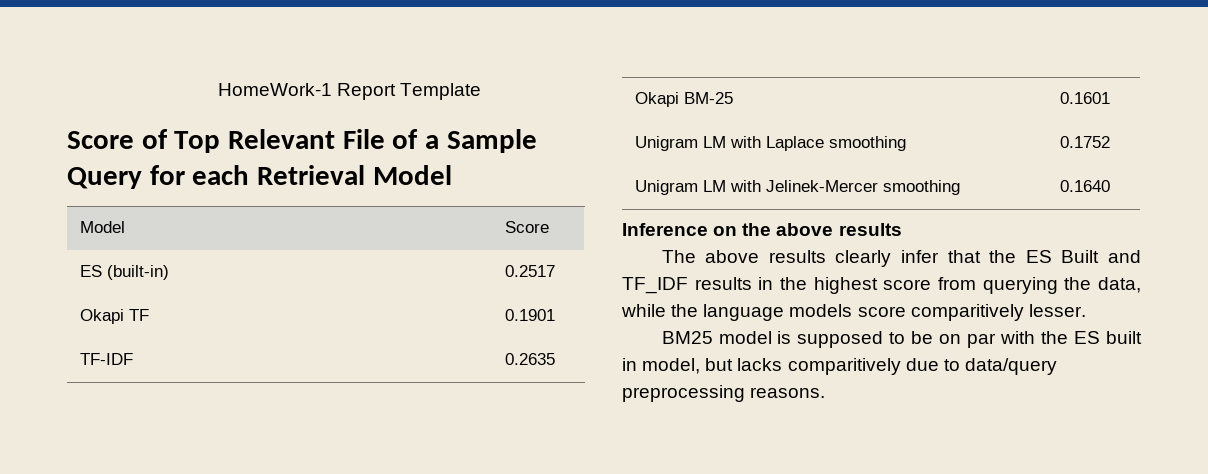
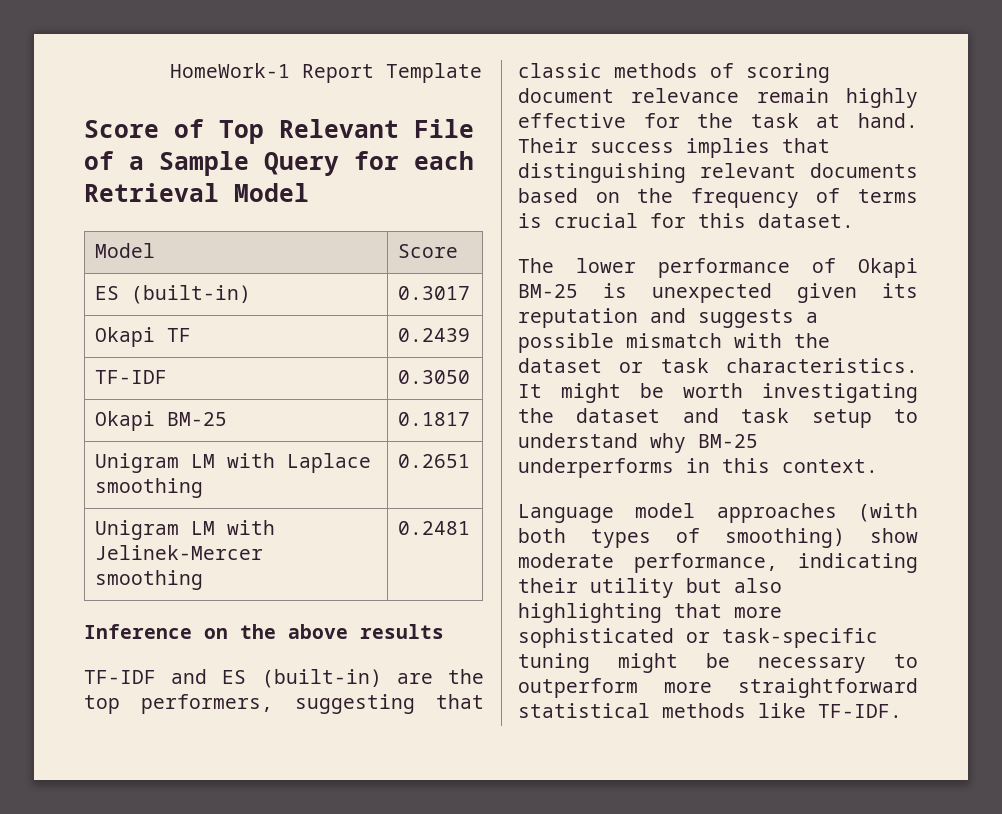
- ES (built-in) | 0.2517
+ ES (built-in) | 0.3017
- Okapi TF | 0.1901
+ Okapi TF | 0.2439
- TF-IDF | 0.2635
+ TF-IDF | 0.3050
- Okapi BM-25 | 0.1601
+ Okapi BM-25 | 0.1817
- Unigram LM with Laplace smoothing | 0.1752
+ Unigram LM with Laplace smoothing | 0.2651
- Unigram LM with Jelinek-Mercer smoothing | 0.1640
+ Unigram LM with Jelinek-Mercer smoothing | 0.2481
- The above results clearly infer that the ES Built and TF_IDF results in the highest score from querying the data, while the language models score comparitively lesser.
- BM25 model is supposed to be on par with the ES built in model, but lacks comparitively due to data/query preprocessing reasons.
+ TF-IDF and ES (built-in) are the top performers, suggesting that classic methods of scoring document relevance remain highly effective for the task at hand. Their success implies that distinguishing relevant documents based on the frequency of terms is crucial for this dataset.
+ The lower performance of Okapi BM-25 is unexpected given its reputation and suggests a possible mismatch with the dataset or task characteristics. It might be worth investigating the dataset and task setup to understand why BM-25 underperforms in this context.
+ Language model approaches (with both types of smoothing) show moderate performance, indicating their utility but also highlighting that more sophisticated or task-specific tuning might be necessary to outperform more straightforward statistical methods like TF-IDF.

